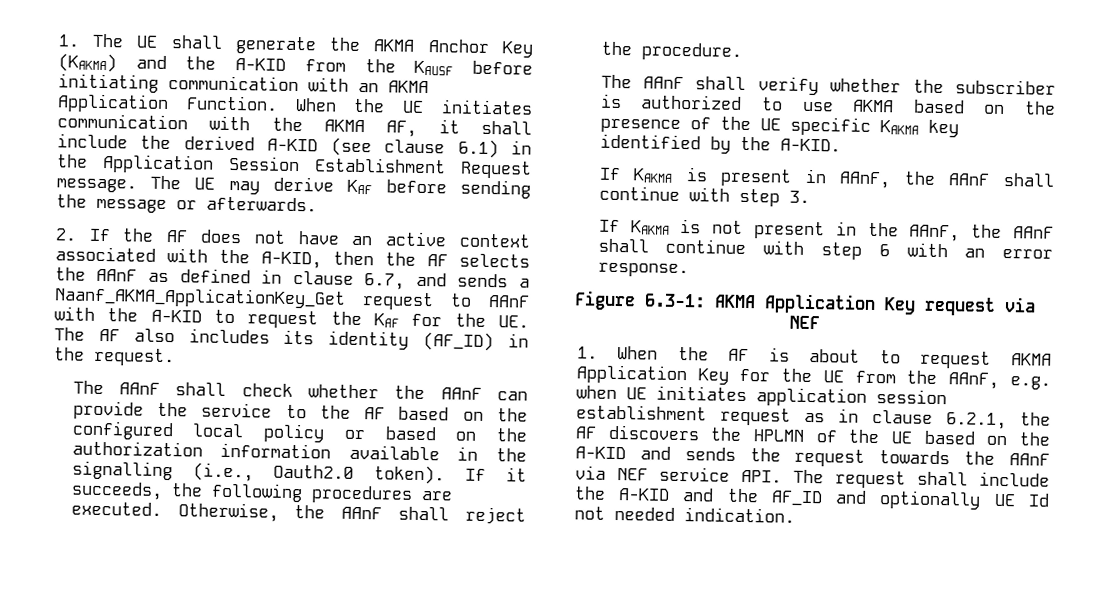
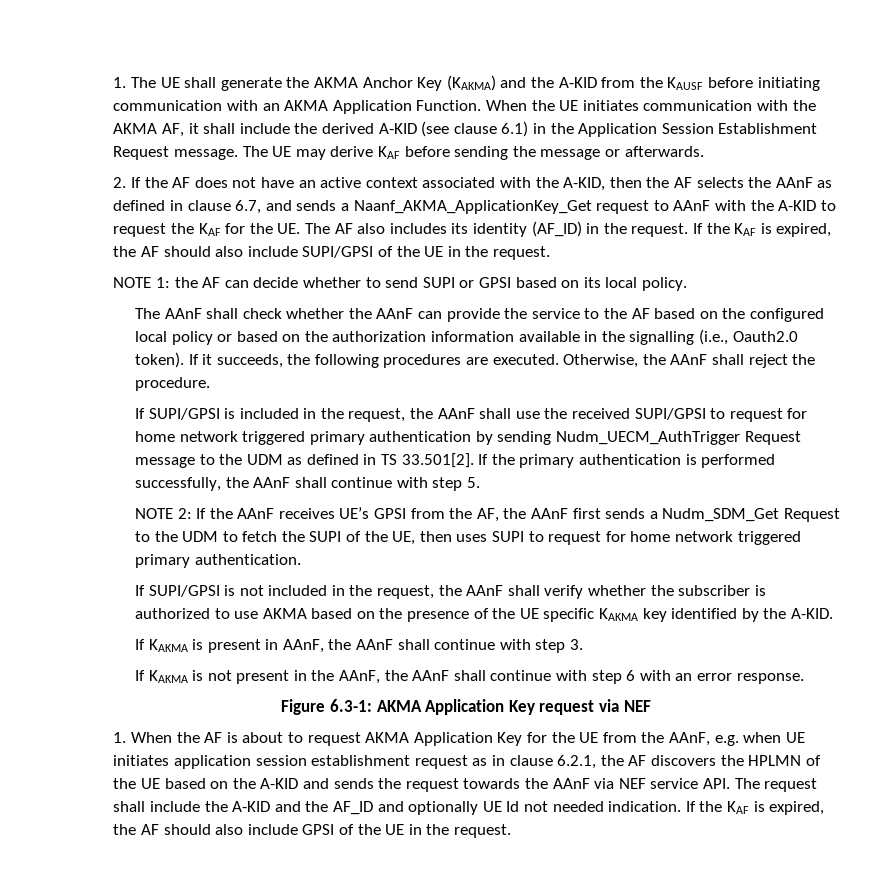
+ If the KAF is expired, the AF should also include SUPI/GPSI of the UE in the request.
+ NOTE 1: the AF can decide whether to send SUPI or GPSI based on its local policy.
- The AAnF shall verify whether the subscriber is authorized to use AKMA based on the presence of the UE specific KAKMA key identified by the A-KID.
+ If SUPI/GPSI is included in the request, the AAnF shall use the received SUPI/GPSI to request for home network triggered primary authentication by sending Nudm_UECM_AuthTrigger Request message to the UDM as defined in TS 33.501[2]. If the primary authentication is performed successfully, the AAnF shall continue with step 5.
+ NOTE 2: If the AAnF receives UE’s GPSI from the AF, the AAnF first sends a Nudm_SDM_Get Request to the UDM to fetch the SUPI of the UE, then uses SUPI to request for home network triggered primary authentication.
+ If SUPI/GPSI is not included in the request, the AAnF shall verify whether the subscriber is authorized to use AKMA based on the presence of the UE specific KAKMA key identified by the A-KID.
+ If the KAF is expired, the AF should also include GPSI of the UE in the request.

